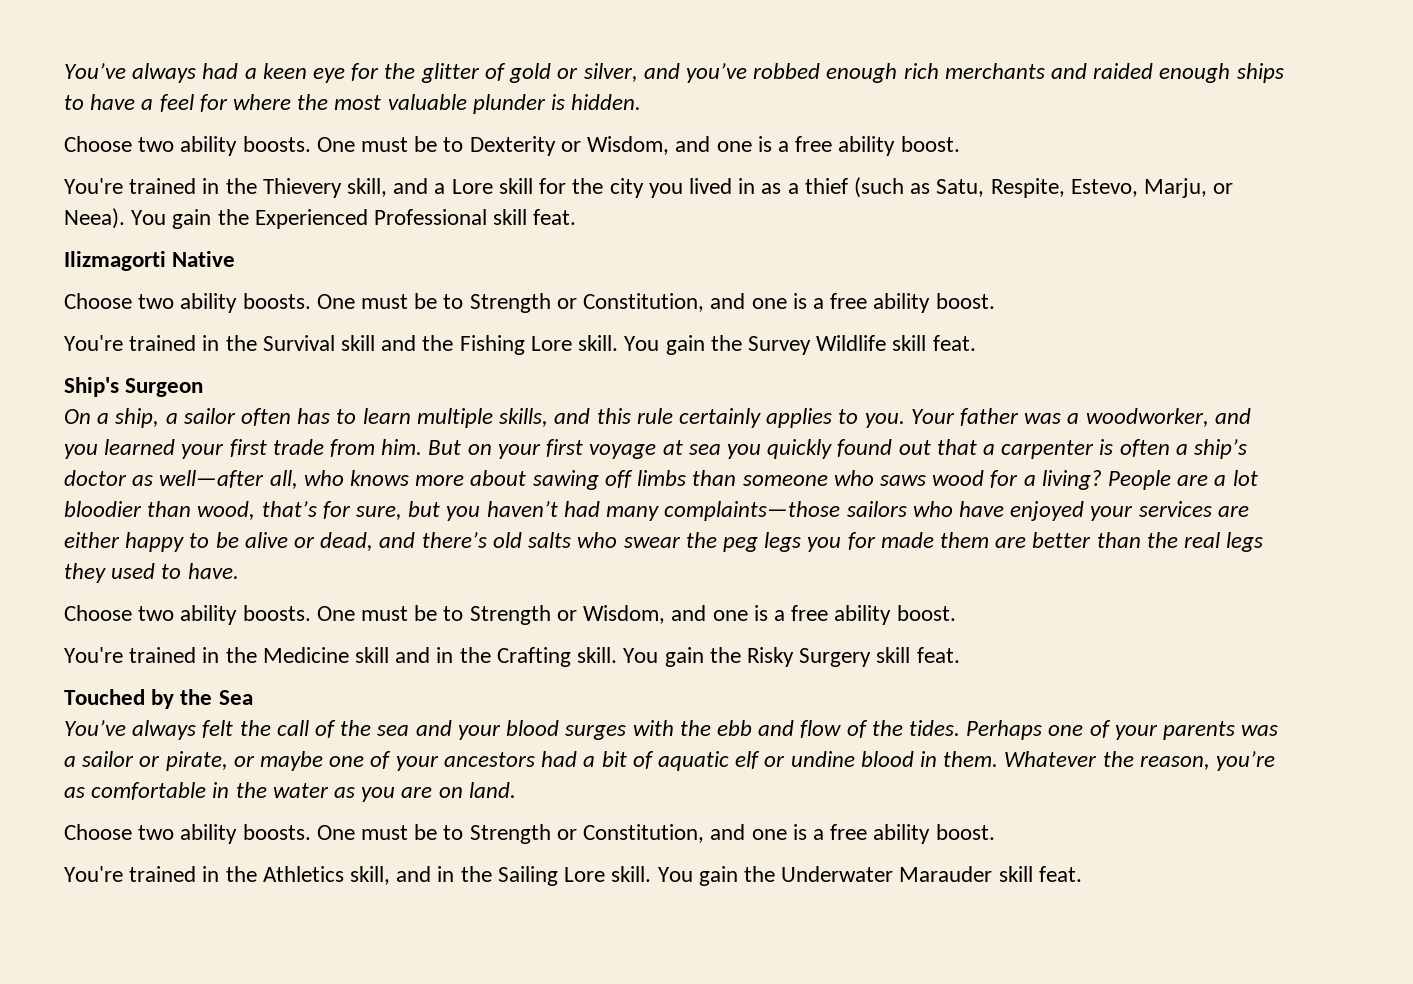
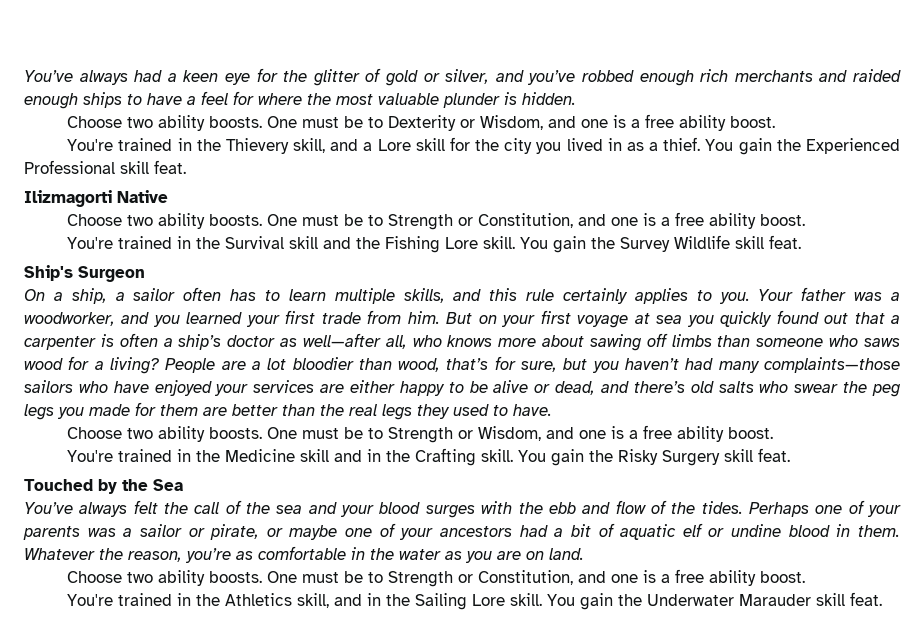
- You're trained in the Thievery skill, and a Lore skill for the city you lived in as a thief (such as Satu, Respite, Estevo, Marju, or Neea).
+ You're trained in the Thievery skill, and a Lore skill for the city you lived in as a thief.
- People are a lot bloodier than wood, that’s for sure, but you haven’t had many complaints—those sailors who have enjoyed your services are either happy to be alive or dead, and there’s old salts who swear the peg legs you for made them are better than the real legs they used to have.
+ People are a lot bloodier than wood, that’s for sure, but you haven’t had many complaints—those sailors who have enjoyed your services are either happy to be alive or dead, and there’s old salts who swear the peg legs you made for them are better than the real legs they used to have.

